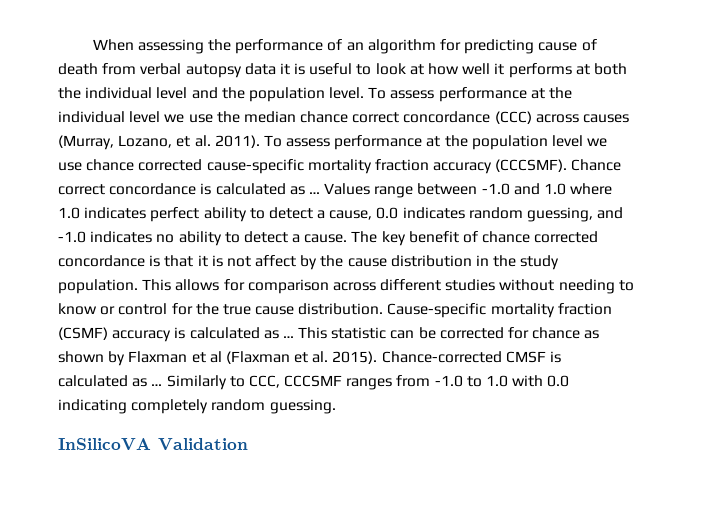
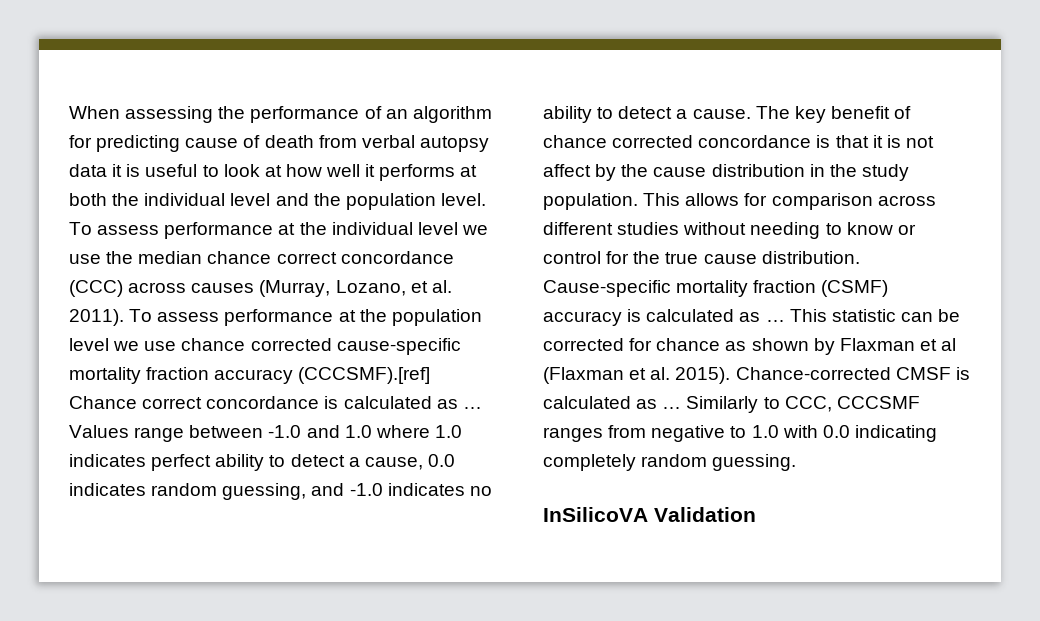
- To assess performance at the population level we use chance corrected cause-specific mortality fraction accuracy (CCCSMF). Chance correct concordance is calculated as …
+ To assess performance at the population level we use chance corrected cause-specific mortality fraction accuracy (CCCSMF).[ref] Chance correct concordance is calculated as …
- Similarly to CCC, CCCSMF ranges from -1.0 to 1.0 with 0.0 indicating completely random guessing.
+ Similarly to CCC, CCCSMF ranges from negative to 1.0 with 0.0 indicating completely random guessing.

